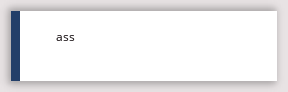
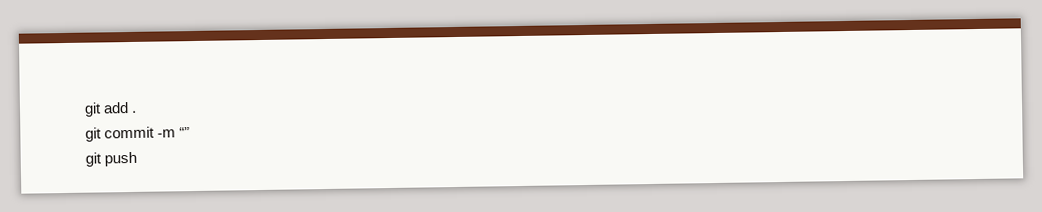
- ass
+ git add .
+ git commit -m “”
+ git push

